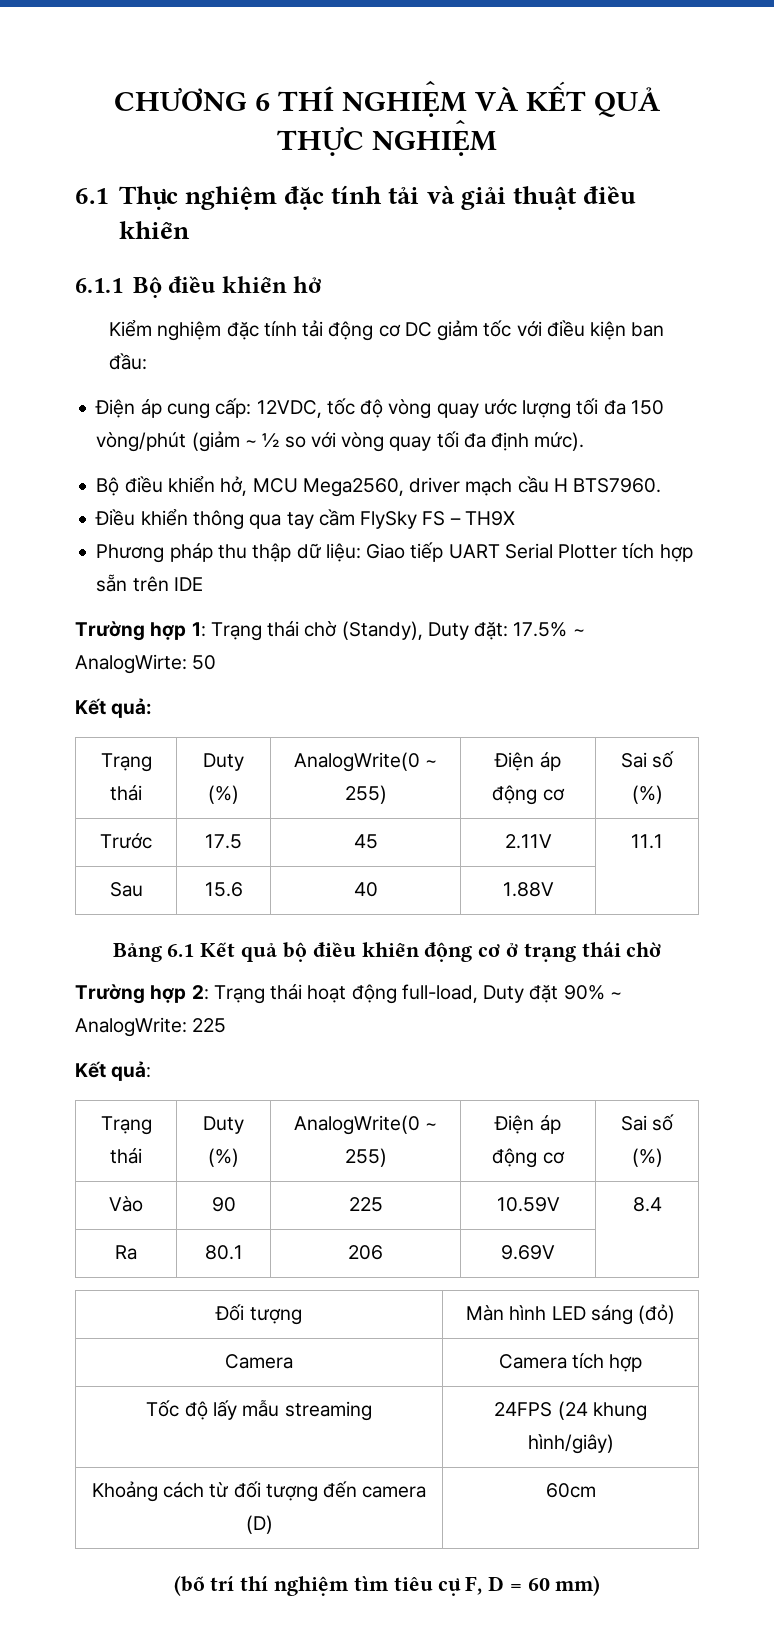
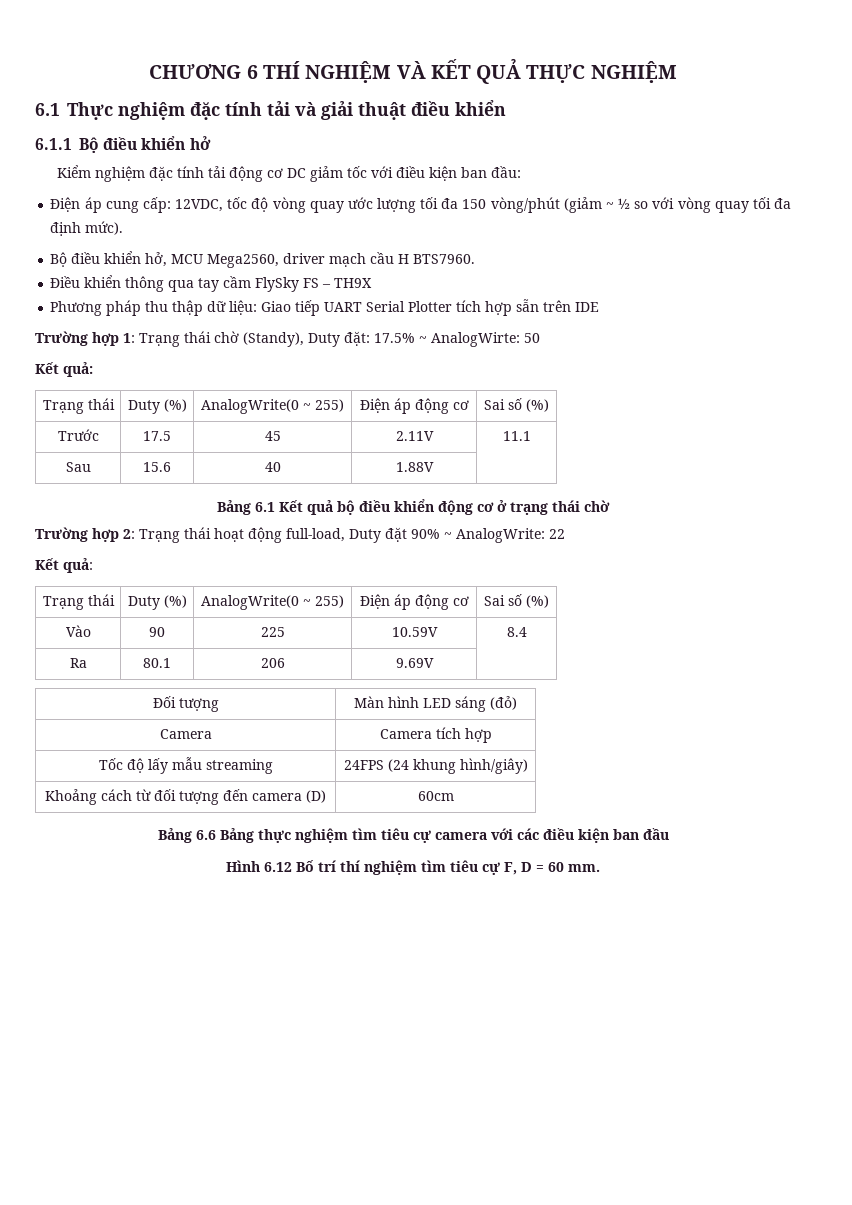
- Trường hợp 2: Trạng thái hoạt động full-load, Duty đặt 90% ~ AnalogWrite: 225
+ Trường hợp 2: Trạng thái hoạt động full-load, Duty đặt 90% ~ AnalogWrite: 22
- (bố trí thí nghiệm tìm tiêu cự F, D = 60 mm)
+ Bảng 6.6 Bảng thực nghiệm tìm tiêu cự camera với các điều kiện ban đầu
+ Hình 6.12 Bố trí thí nghiệm tìm tiêu cự F, D = 60 mm.

